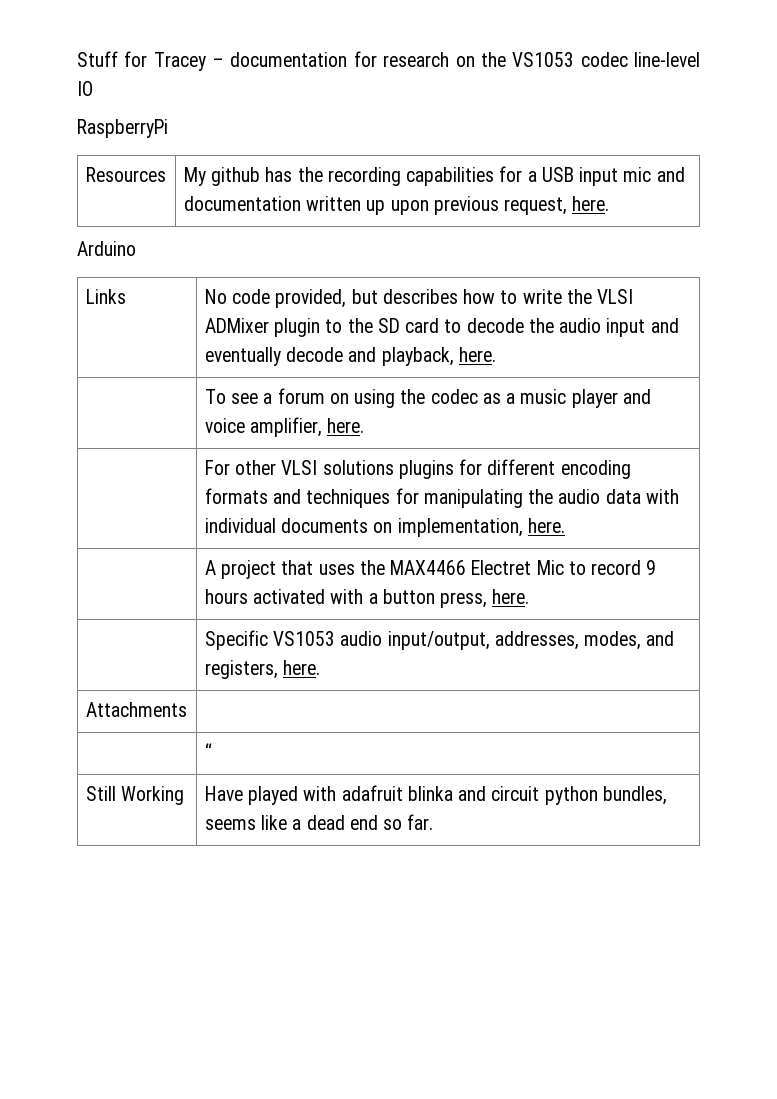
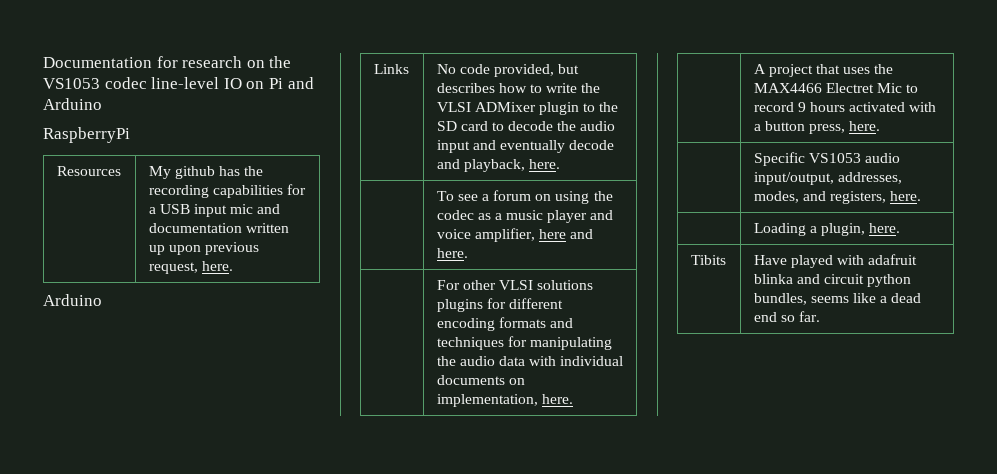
- Stuff for Tracey – documentation for research on the VS1053 codec line-level IO
+ Documentation for research on the VS1053 codec line-level IO on Pi and Arduino
- | To see a forum on using the codec as a music player and voice amplifier, here.
+ | To see a forum on using the codec as a music player and voice amplifier, here and here.
- Attachments |
- | “
- Still Working | Have played with adafruit blinka and circuit python bundles, seems like a dead end so far.
+ | Loading a plugin, here.
+ Tibits | Have played with adafruit blinka and circuit python bundles, seems like a dead end so far.

